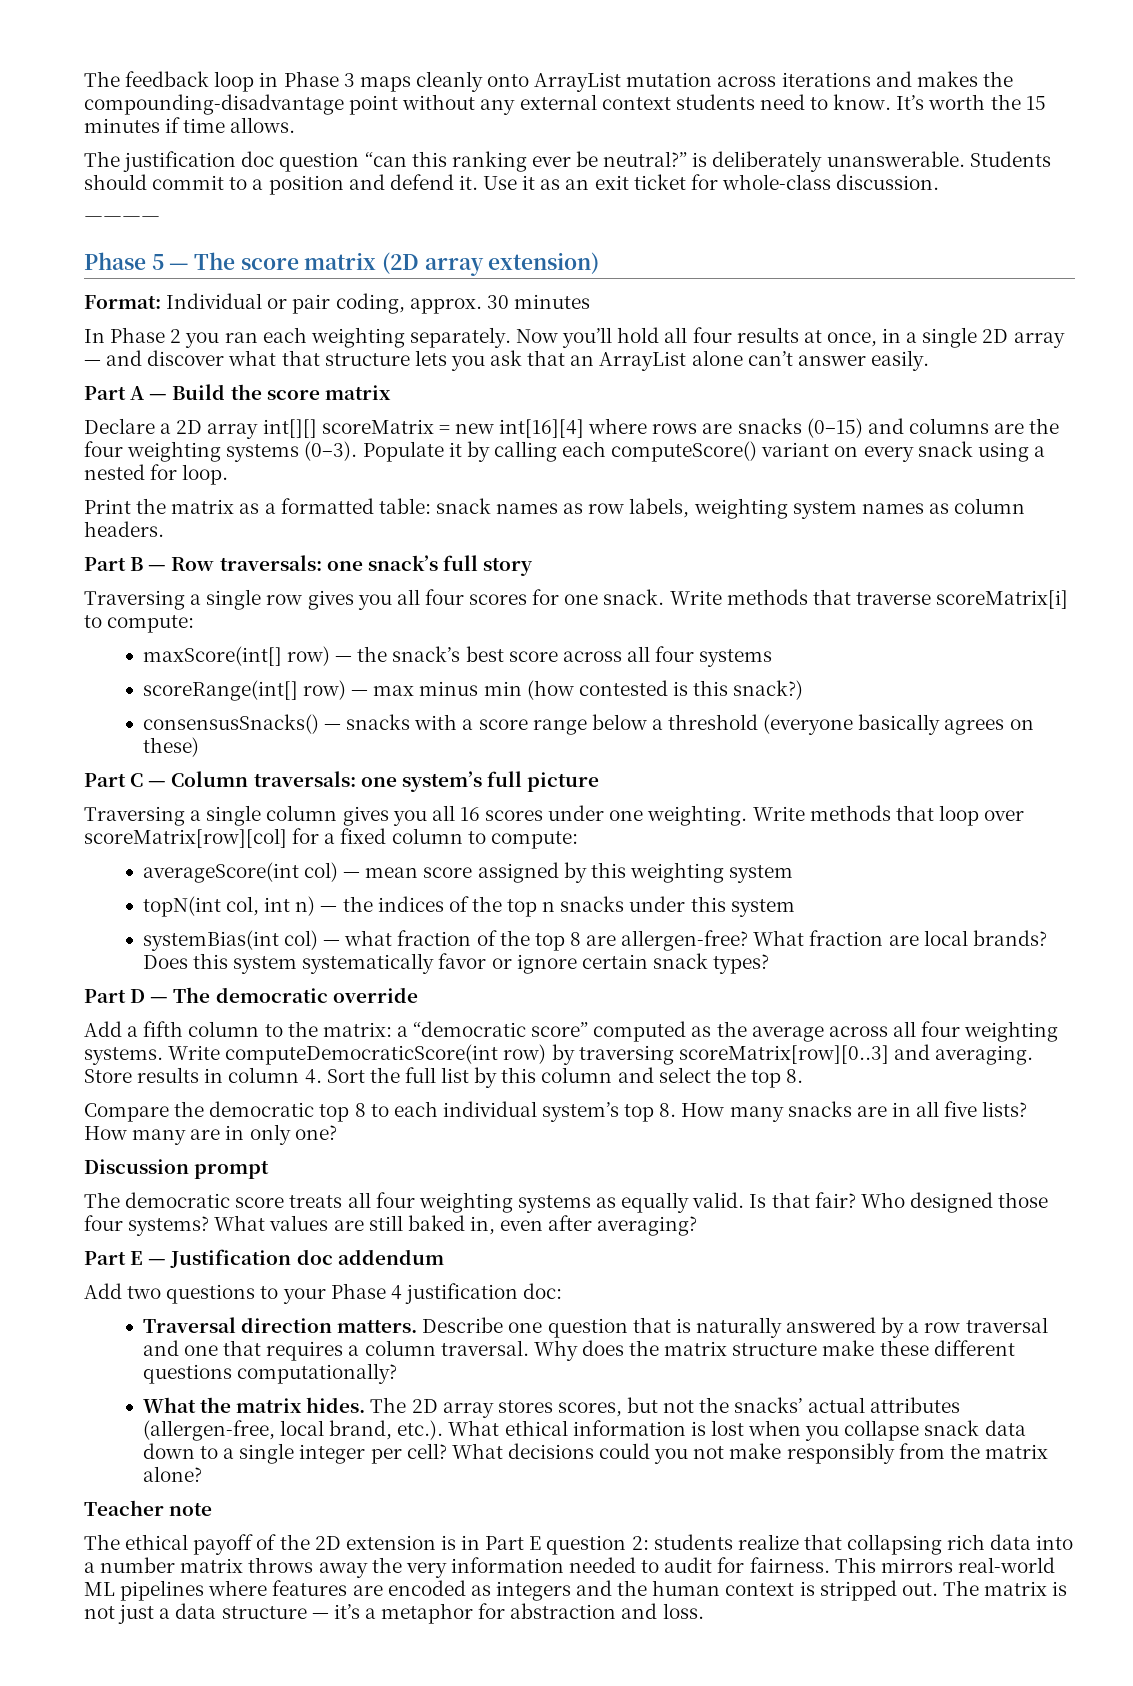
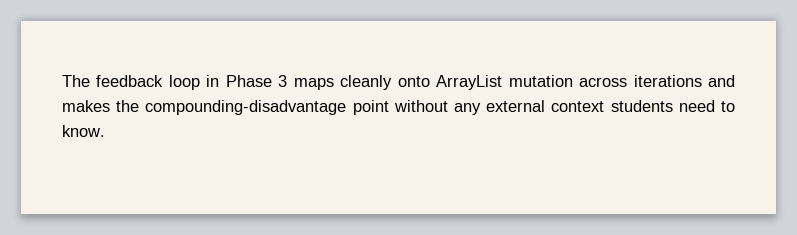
- It’s worth the 15 minutes if time allows.
- The justification doc question “can this ranking ever be neutral?” is deliberately unanswerable. Students should commit to a position and defend it. Use it as an exit ticket for whole-class discussion.
- ――――
- Phase 5 — The score matrix (2D array extension)
- Format: Individual or pair coding, approx. 30 minutes
- In Phase 2 you ran each weighting separately. Now you’ll hold all four results at once, in a single 2D array — and discover what that structure lets you ask that an ArrayList alone can’t answer easily.
- Part A — Build the score matrix
- Declare a 2D array int[][] scoreMatrix = new int[16][4] where rows are snacks (0–15) and columns are the four weighting systems (0–3). Populate it by calling each computeScore() variant on every snack using a nested for loop.
- Print the matrix as a formatted table: snack names as row labels, weighting system names as column headers.
- Part B — Row traversals: one snack’s full story
- Traversing a single row gives you all four scores for one snack. Write methods that traverse scoreMatrix[i] to compute:
- maxScore(int[] row) — the snack’s best score across all four systems
- scoreRange(int[] row) — max minus min (how contested is this snack?)
- consensusSnacks() — snacks with a score range below a threshold (everyone basically agrees on these)
- Part C — Column traversals: one system’s full picture
- Traversing a single column gives you all 16 scores under one weighting. Write methods that loop over scoreMatrix[row][col] for a fixed column to compute:
- averageScore(int col) — mean score assigned by this weighting system
- topN(int col, int n) — the indices of the top n snacks under this system
- systemBias(int col) — what fraction of the top 8 are allergen-free? What fraction are local brands? Does this system systematically favor or ignore certain snack types?
- Part D — The democratic override
- Add a fifth column to the matrix: a “democratic score” computed as the average across all four weighting systems. Write computeDemocraticScore(int row) by traversing scoreMatrix[row][0..3] and averaging. Store results in column 4. Sort the full list by this column and select the top 8.
- Compare the democratic top 8 to each individual system’s top 8. How many snacks are in all five lists? How many are in only one?
- Discussion prompt
- The democratic score treats all four weighting systems as equally valid. Is that fair? Who designed those four systems? What values are still baked in, even after averaging?
- Part E — Justification doc addendum
- Add two questions to your Phase 4 justification doc:
- Traversal direction matters. Describe one question that is naturally answered by a row traversal and one that requires a column traversal. Why does the matrix structure make these different questions computationally?
- What the matrix hides. The 2D array stores scores, but not the snacks’ actual attributes (allergen-free, local brand, etc.). What ethical information is lost when you collapse snack data down to a single integer per cell? What decisions could you not make responsibly from the matrix alone?
- Teacher note
- The ethical payoff of the 2D extension is in Part E question 2: students realize that collapsing rich data into a number matrix throws away the very information needed to audit for fairness. This mirrors real-world ML pipelines where features are encoded as integers and the human context is stripped out. The matrix is not just a data structure — it’s a metaphor for abstraction and loss.

